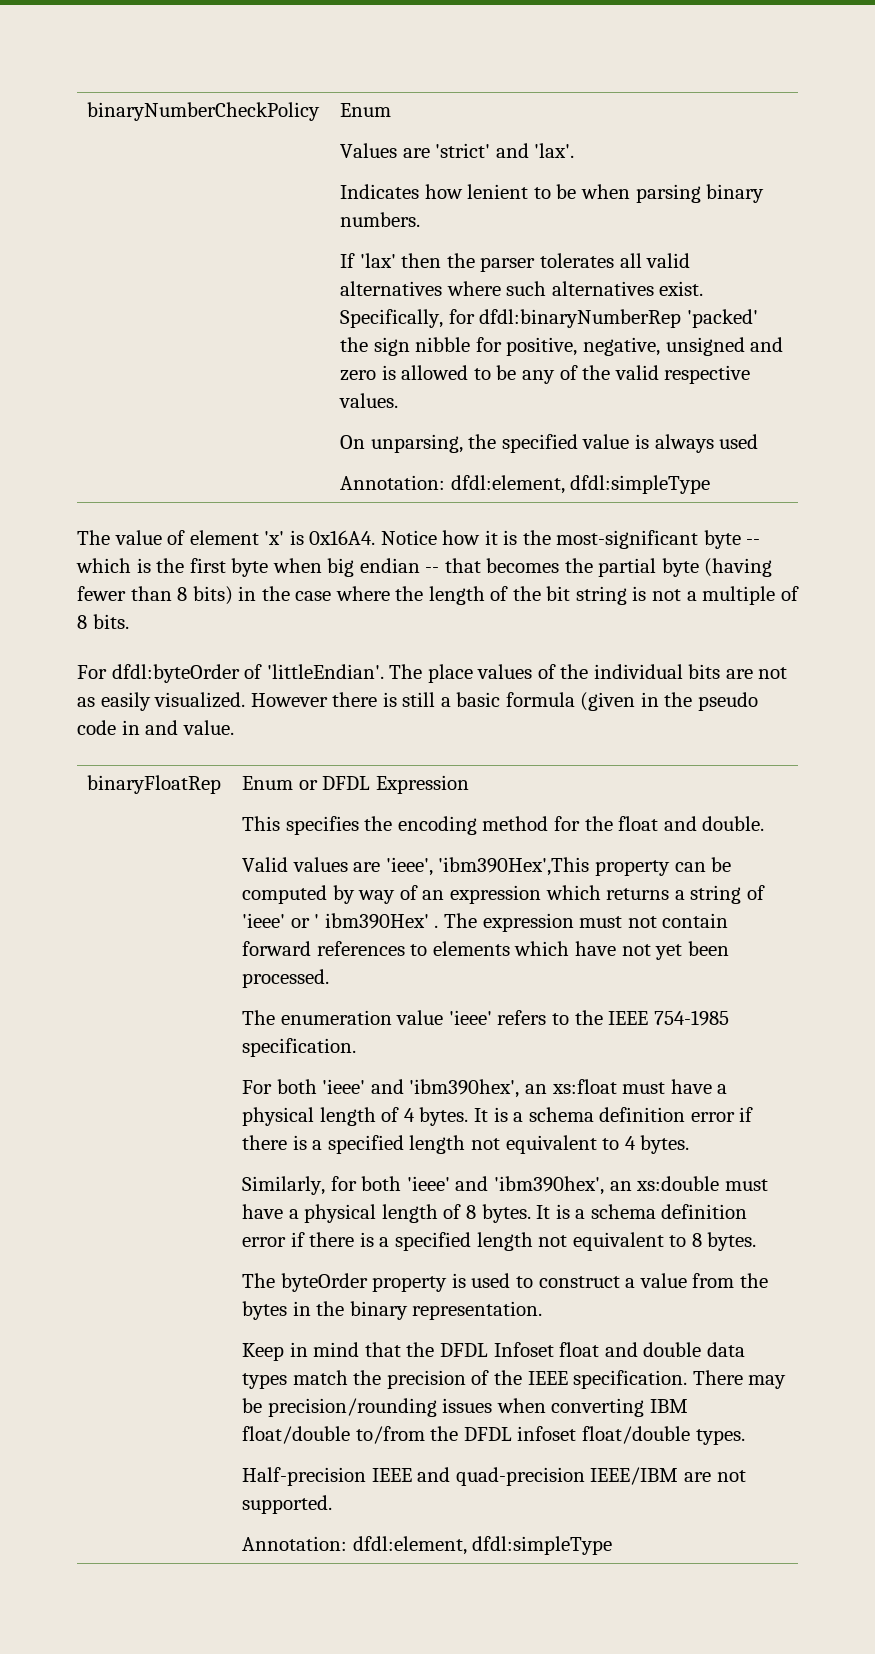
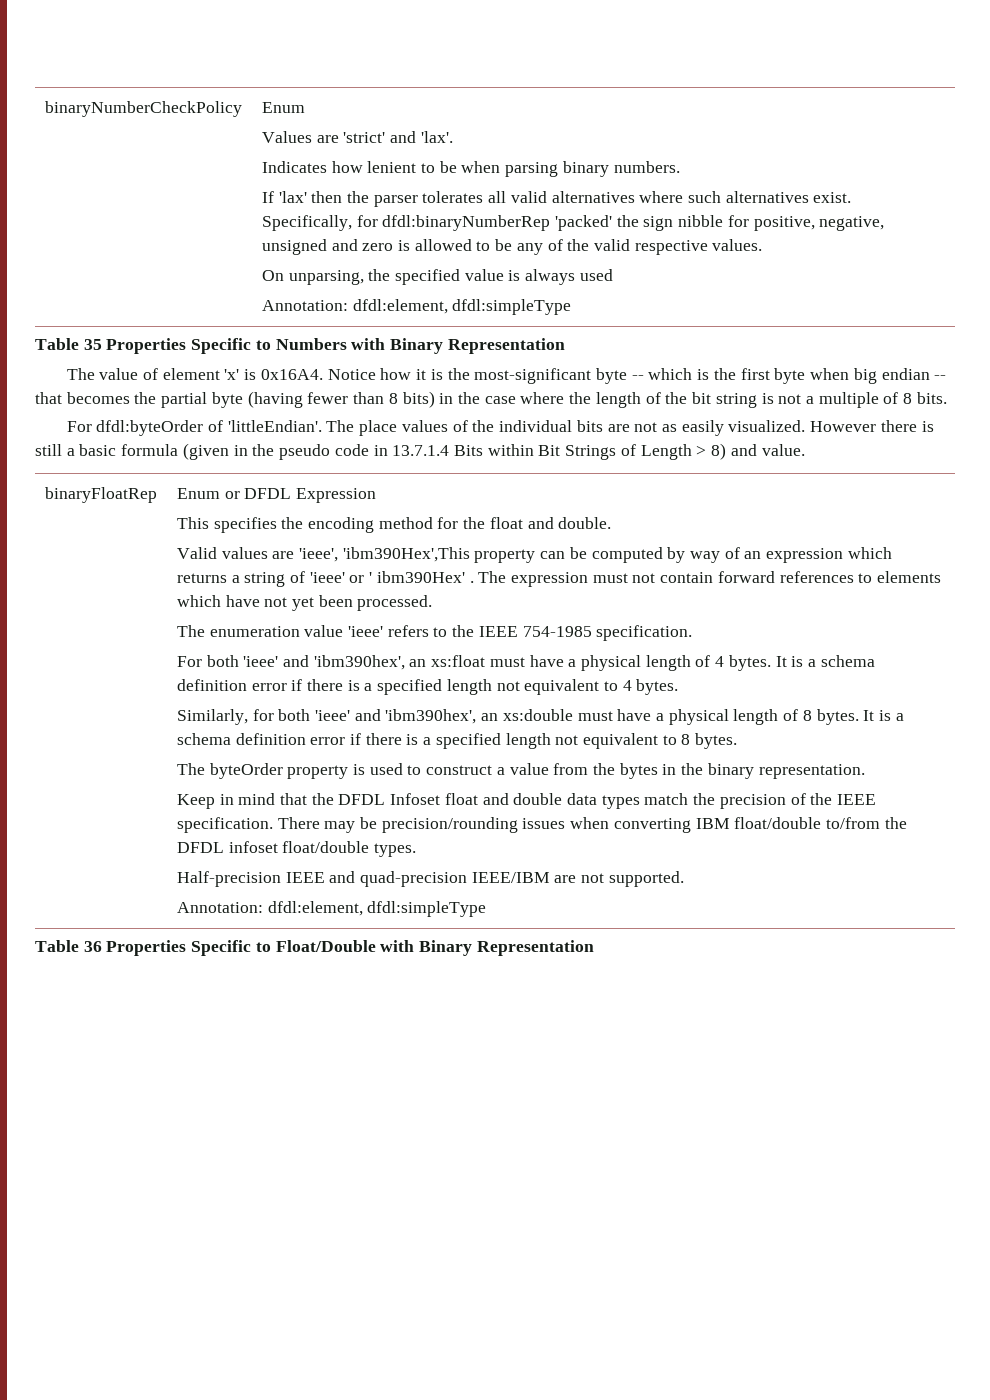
+ Table 35 Properties Specific to Numbers with Binary Representation
- However there is still a basic formula (given in the pseudo code in and value.
+ However there is still a basic formula (given in the pseudo code in 13.7.1.4 Bits within Bit Strings of Length > 8) and value.
+ Table 36 Properties Specific to Float/Double with Binary Representation

